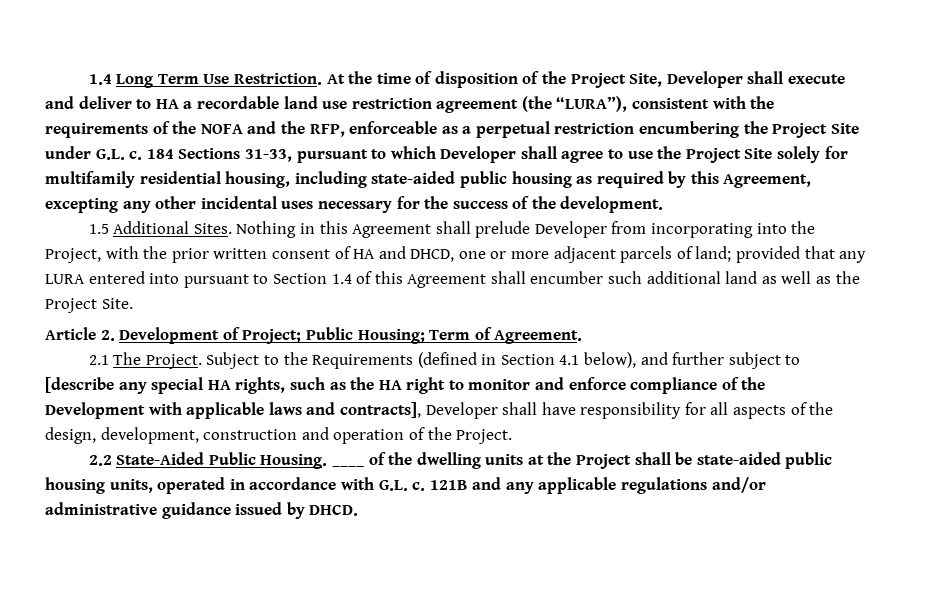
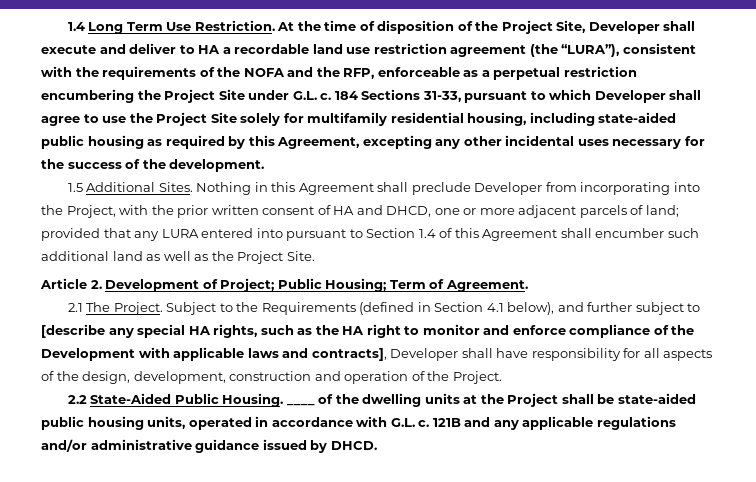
- Nothing in this Agreement shall prelude Developer from incorporating into the Project, with the prior written consent of HA and DHCD, one or more adjacent parcels of land; provided that any LURA entered into pursuant to Section 1.4 of this Agreement shall encumber such additional land as well as the Project Site.
+ Nothing in this Agreement shall preclude Developer from incorporating into the Project, with the prior written consent of HA and DHCD, one or more adjacent parcels of land; provided that any LURA entered into pursuant to Section 1.4 of this Agreement shall encumber such additional land as well as the Project Site.

